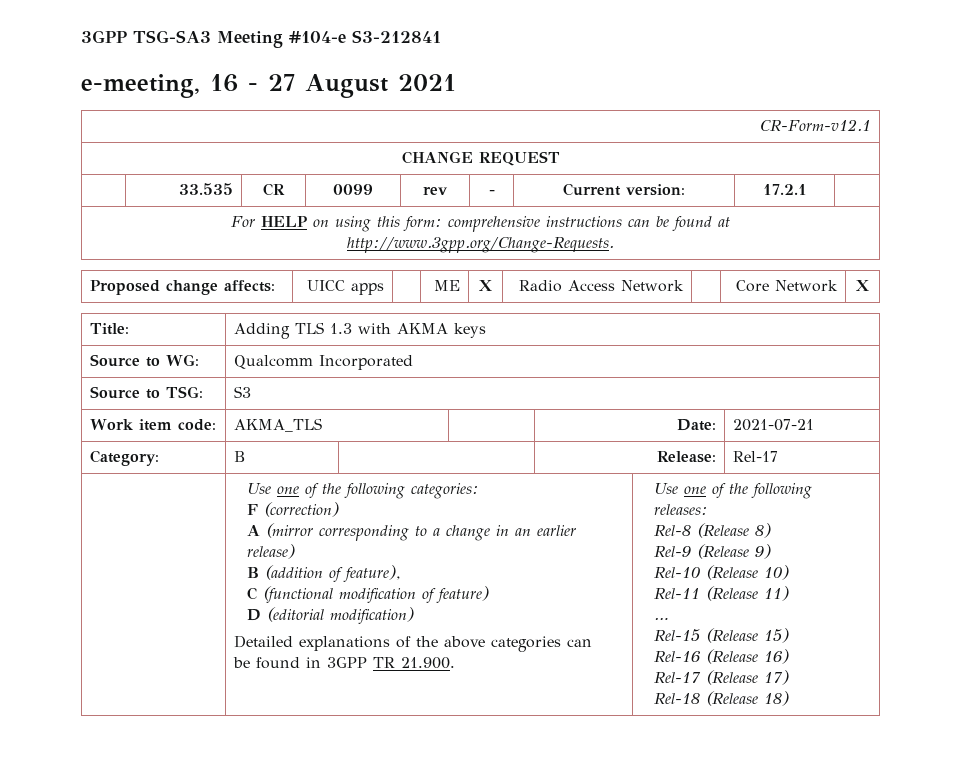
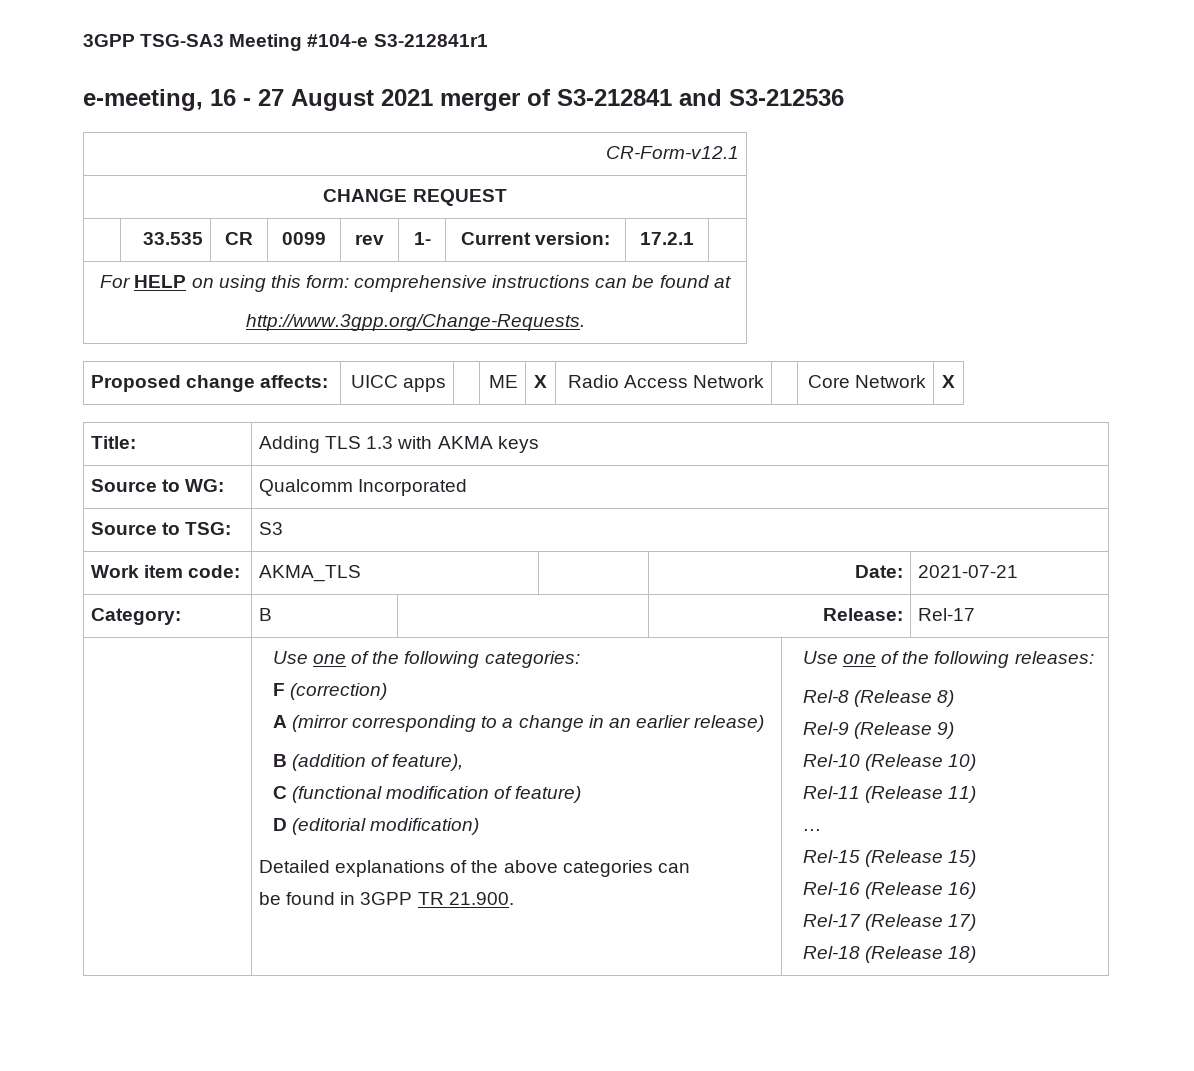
- 3GPP TSG-SA3 Meeting #104-e S3-212841
+ 3GPP TSG-SA3 Meeting #104-e S3-212841r1
- e-meeting, 16 - 27 August 2021
+ e-meeting, 16 - 27 August 2021 merger of S3-212841 and S3-212536
- | 33.535 | CR | 0099 | rev | - | Current version: | 17.2.1 |
+ | 33.535 | CR | 0099 | rev | 1- | Current version: | 17.2.1 |

